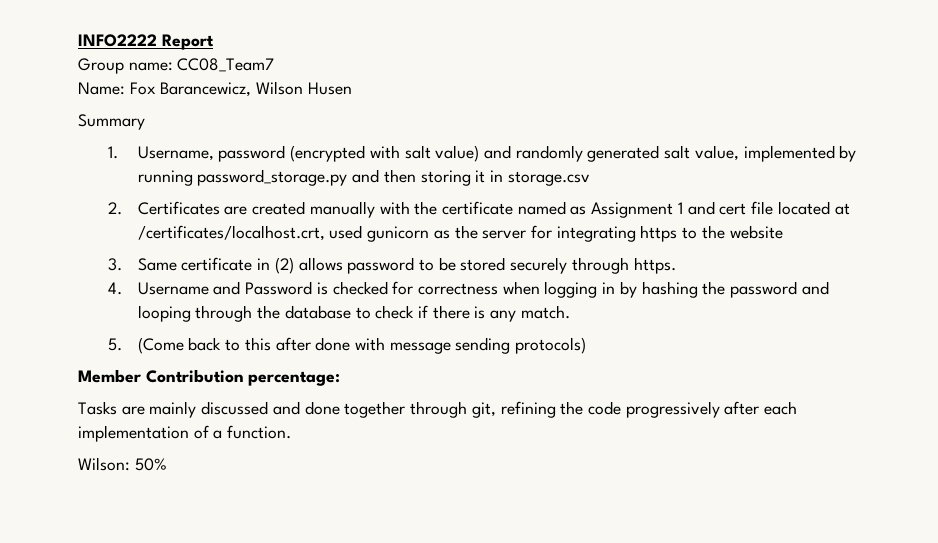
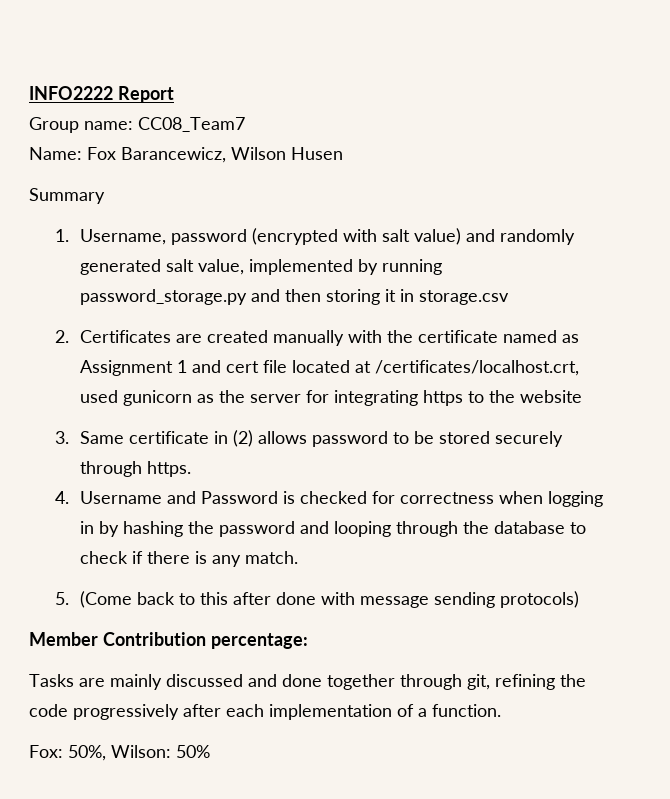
- Wilson: 50%
+ Fox: 50%, Wilson: 50%

